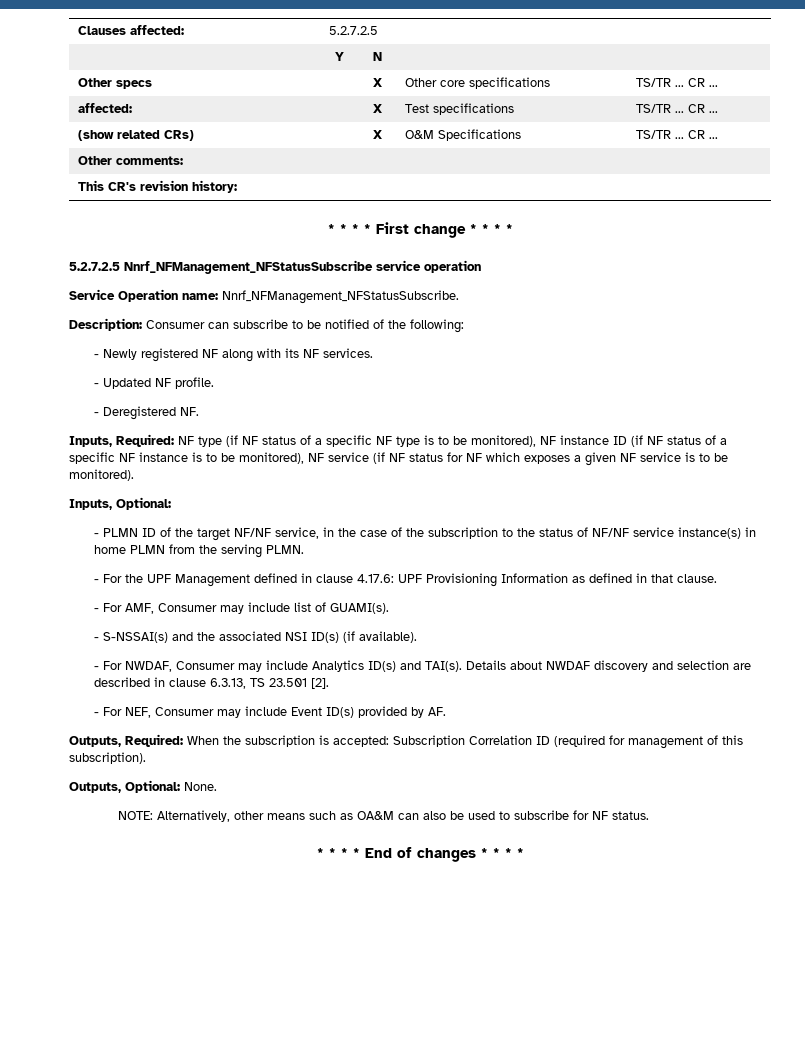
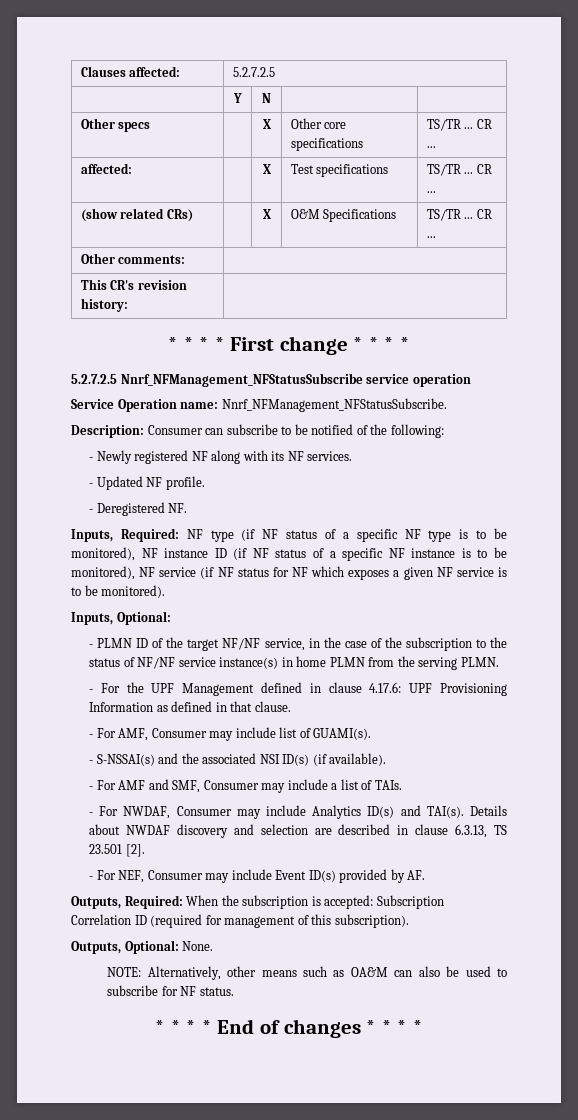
+ - For AMF and SMF, Consumer may include a list of TAIs.

